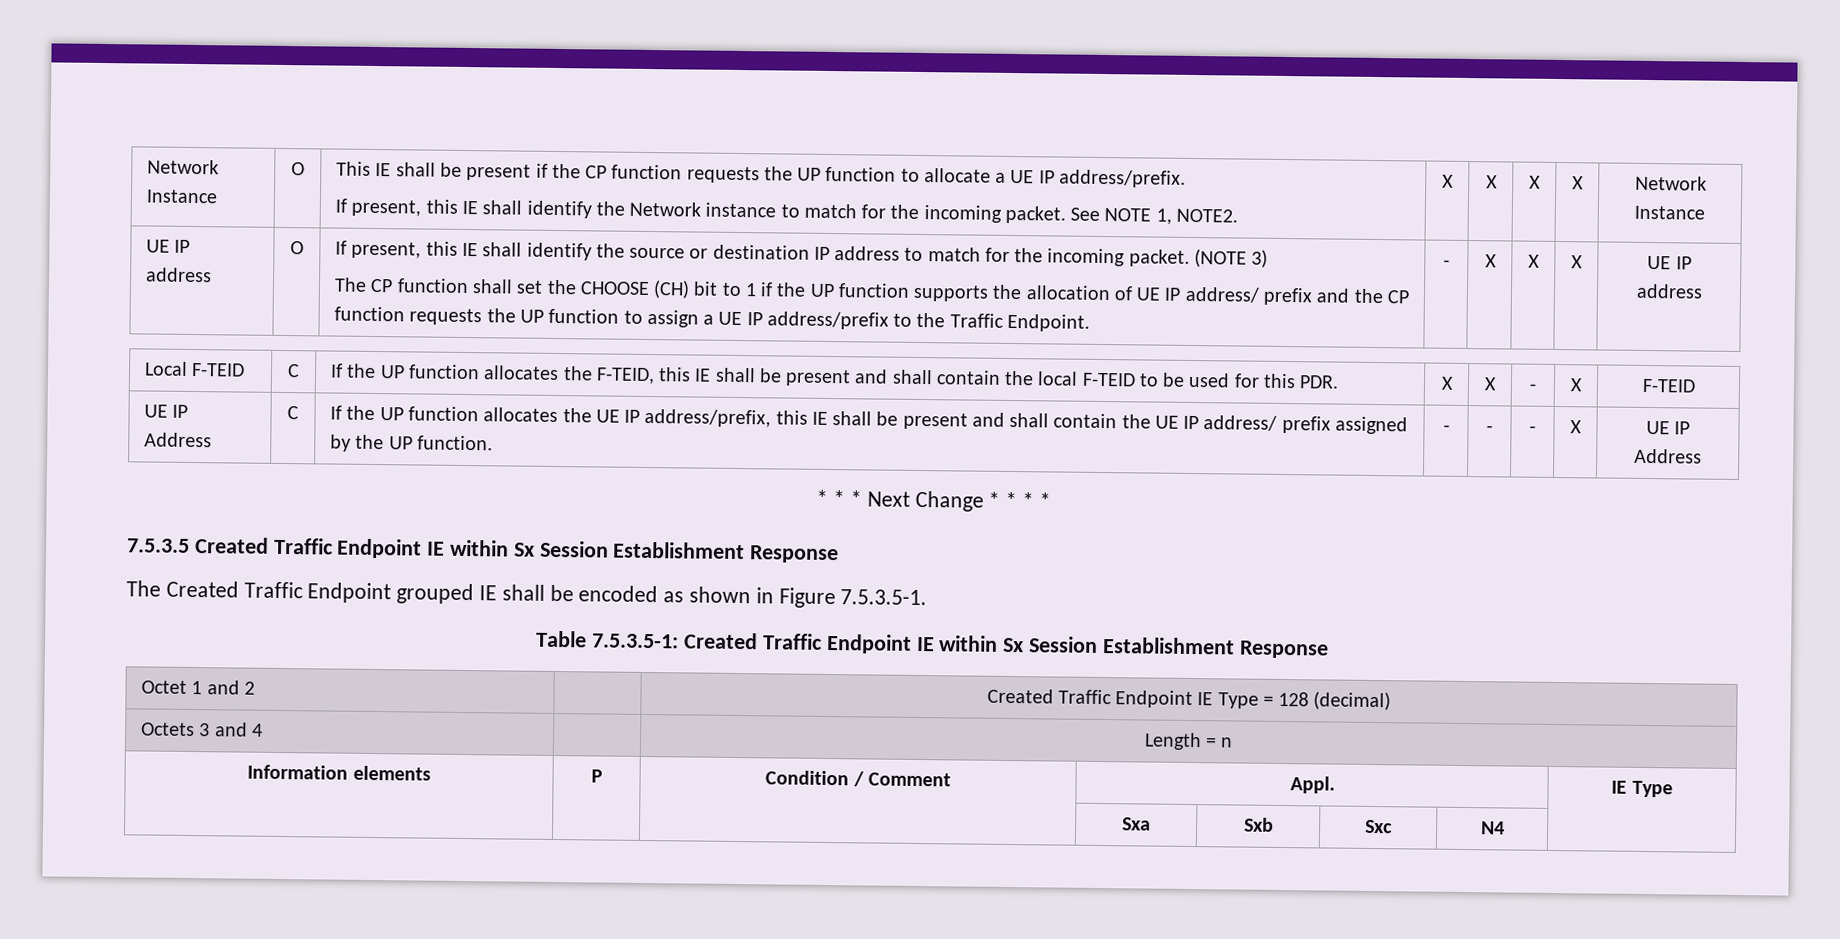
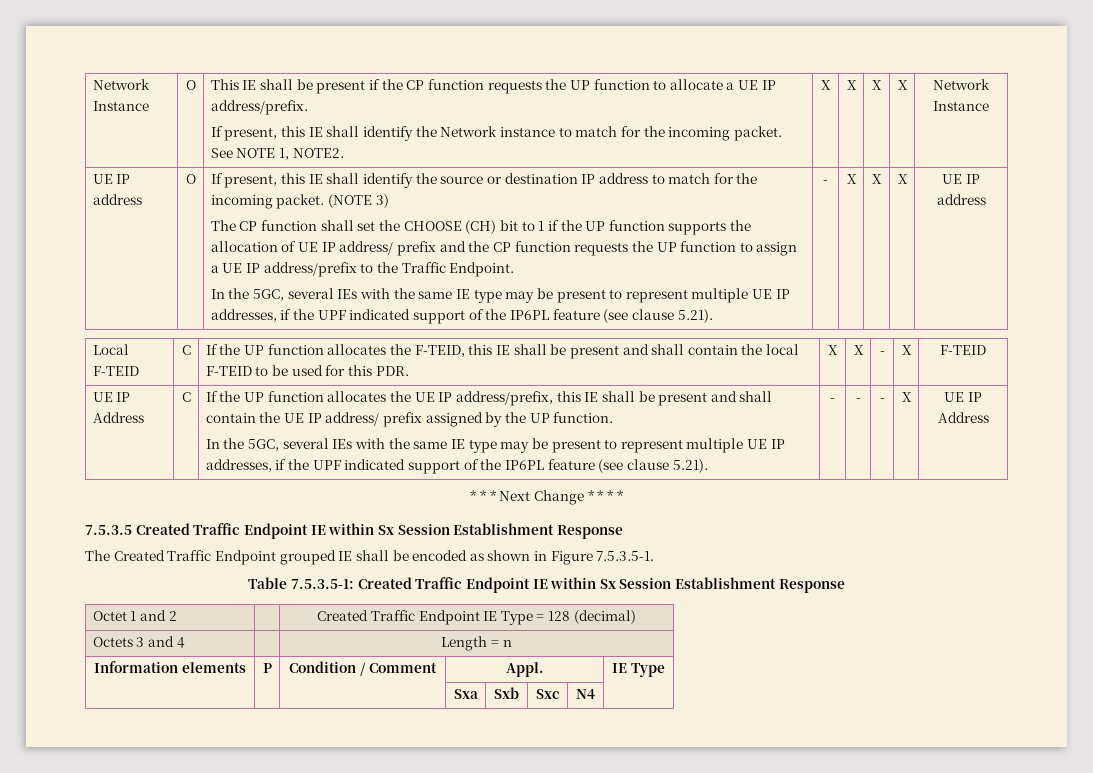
  The CP function shall set the CHOOSE (CH) bit to 1 if the UP function supports the allocation of UE IP address/ prefix and the CP function requests the UP function to assign a UE IP address/prefix to the Traffic Endpoint.
+ In the 5GC, several IEs with the same IE type may be present to represent multiple UE IP addresses, if the UPF indicated support of the IP6PL feature (see clause 5.21).
  If the UP function allocates the UE IP address/prefix, this IE shall be present and shall contain the UE IP address/ prefix assigned by the UP function.
+ In the 5GC, several IEs with the same IE type may be present to represent multiple UE IP addresses, if the UPF indicated support of the IP6PL feature (see clause 5.21).

